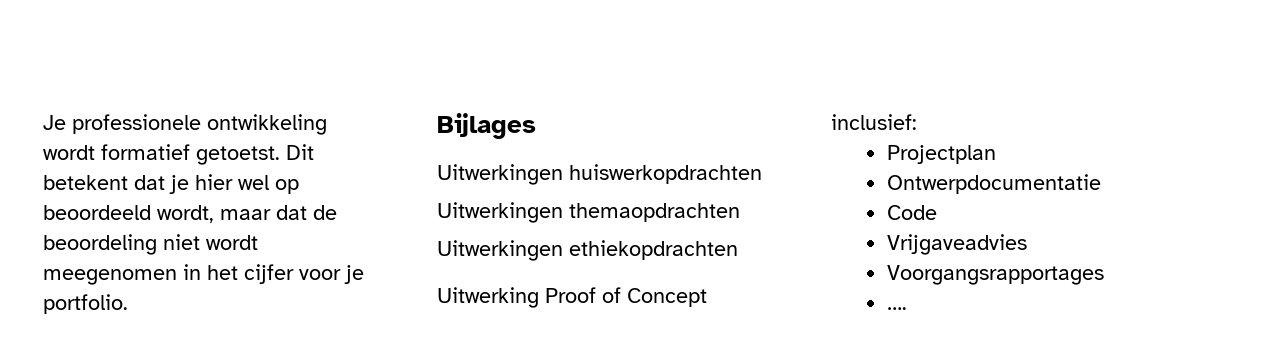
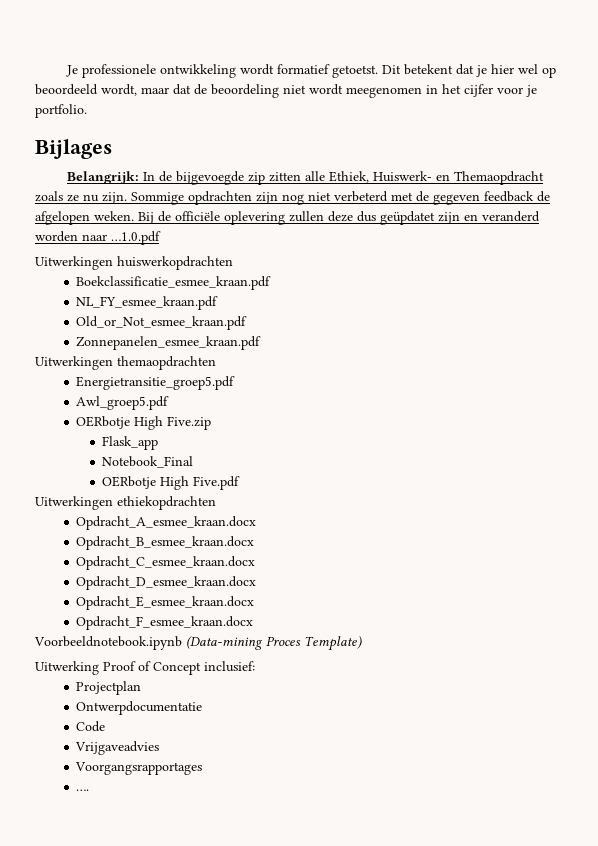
+ Belangrijk: In de bijgevoegde zip zitten alle Ethiek, Huiswerk- en Themaopdracht zoals ze nu zijn. Sommige opdrachten zijn nog niet verbeterd met de gegeven feedback de afgelopen weken. Bij de officiële oplevering zullen deze dus geüpdatet zijn en veranderd worden naar …1.0.pdf
  Uitwerkingen huiswerkopdrachten
+ Boekclassificatie_esmee_kraan.pdf
+ NL_FY_esmee_kraan.pdf
+ Old_or_Not_esmee_kraan.pdf
+ Zonnepanelen_esmee_kraan.pdf
  Uitwerkingen themaopdrachten
+ Energietransitie_groep5.pdf
+ Awl_groep5.pdf
+ OERbotje High Five.zip
+ Flask_app
+ Notebook_Final
+ OERbotje High Five.pdf
  Uitwerkingen ethiekopdrachten
+ Opdracht_A_esmee_kraan.docx
+ Opdracht_B_esmee_kraan.docx
+ Opdracht_C_esmee_kraan.docx
+ Opdracht_D_esmee_kraan.docx
+ Opdracht_E_esmee_kraan.docx
+ Opdracht_F_esmee_kraan.docx
+ Voorbeeldnotebook.ipynb (Data-mining Proces Template)

